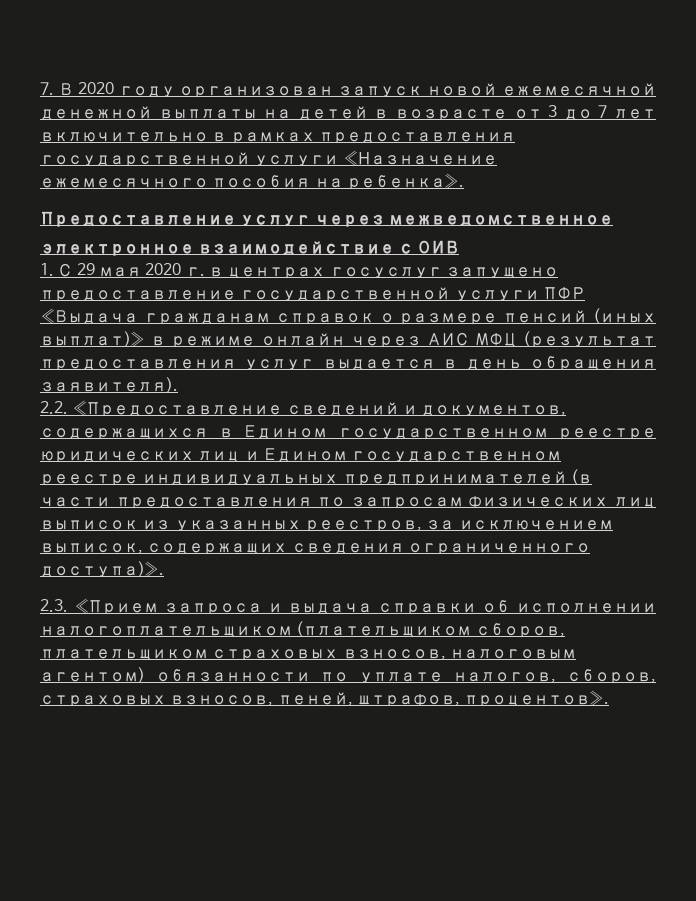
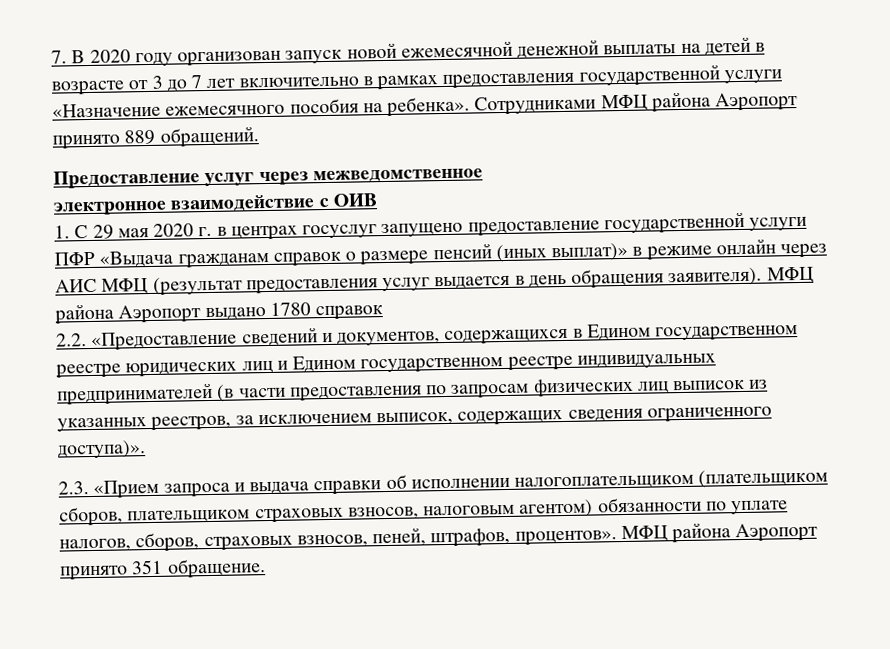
+ Сотрудниками МФЦ района Аэропорт принято 889 обращений.
+ МФЦ района Аэропорт выдано 1780 справок
+ МФЦ района Аэропорт принято 351 обращение.

